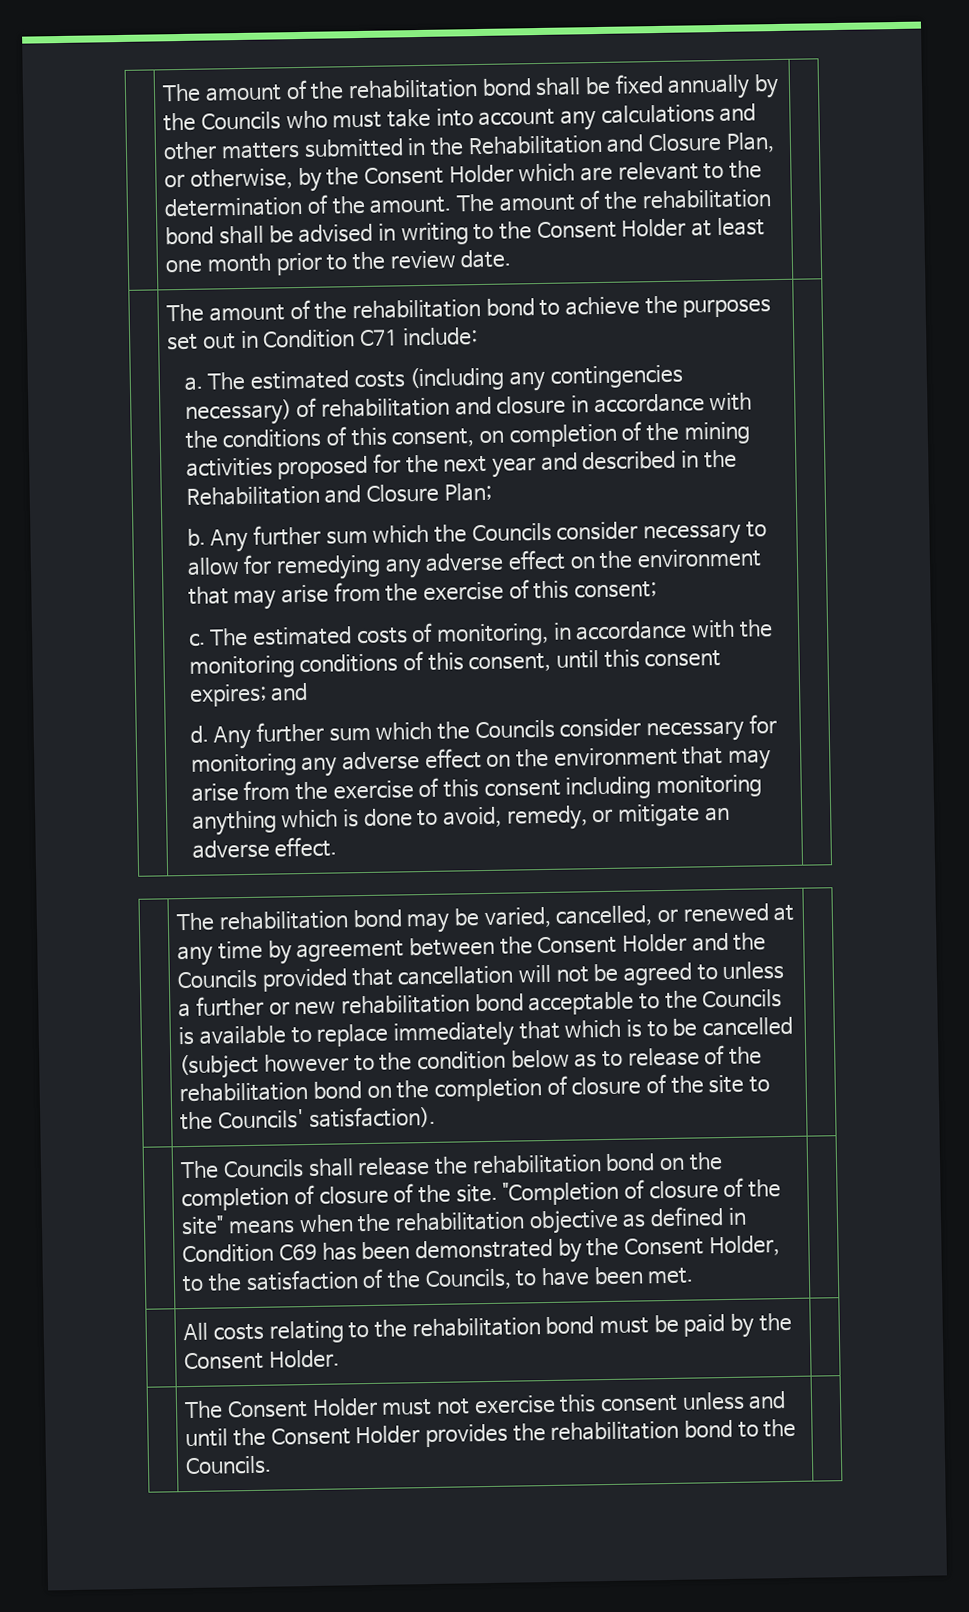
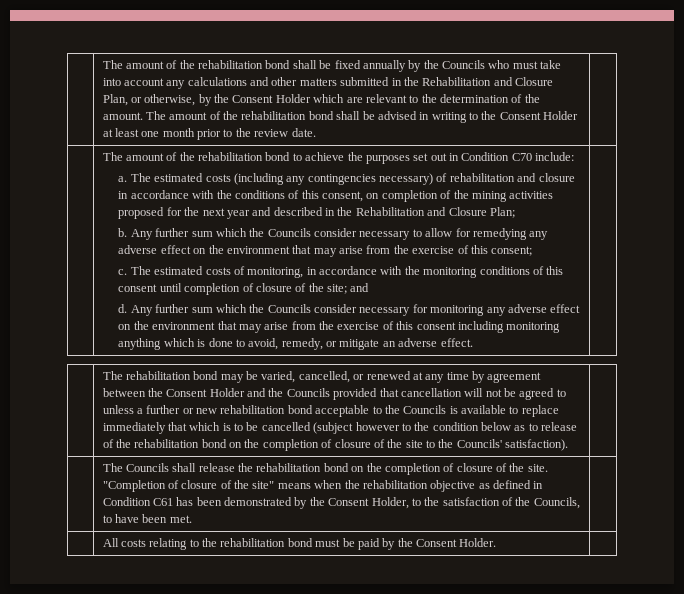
- The amount of the rehabilitation bond to achieve the purposes set out in Condition C71 include:
+ The amount of the rehabilitation bond to achieve the purposes set out in Condition C70 include:
- The estimated costs of monitoring, in accordance with the monitoring conditions of this consent, until this consent expires; and
+ The estimated costs of monitoring, in accordance with the monitoring conditions of this consent until completion of closure of the site; and
- "Completion of closure of the site" means when the rehabilitation objective as defined in Condition C69 has been demonstrated by the Consent Holder, to the satisfaction of the Councils, to have been met.
+ "Completion of closure of the site" means when the rehabilitation objective as defined in Condition C61 has been demonstrated by the Consent Holder, to the satisfaction of the Councils, to have been met.
- | The Consent Holder must not exercise this consent unless and until the Consent Holder provides the rehabilitation bond to the Councils. |

